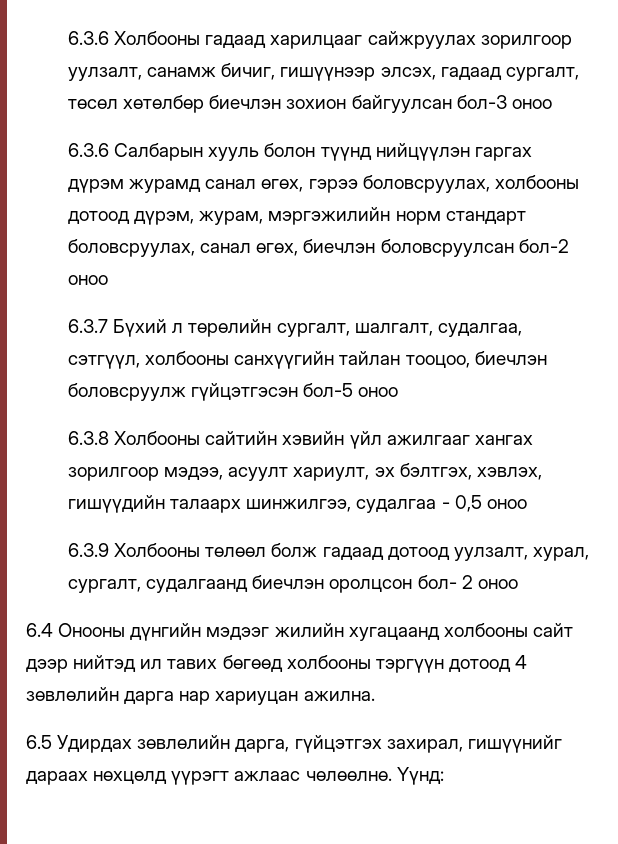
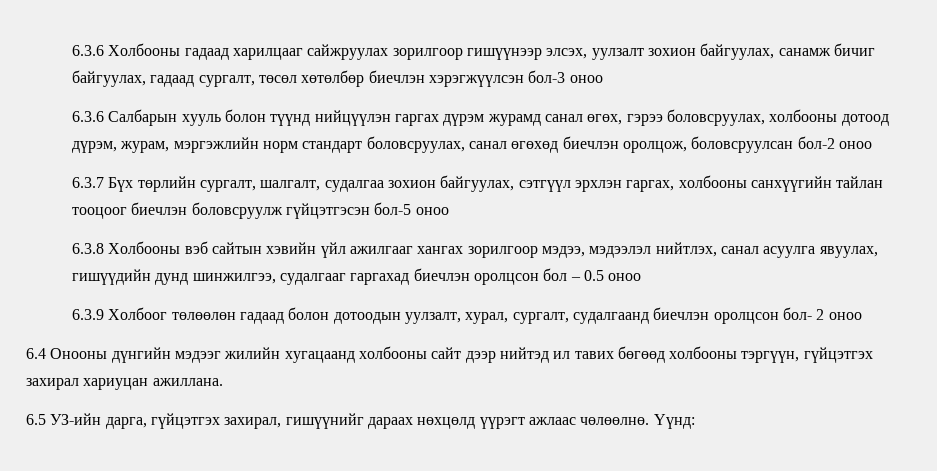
- 6.3.6 Холбооны гадаад харилцааг сайжруулах зорилгоор уулзалт, санамж бичиг, гишүүнээр элсэх, гадаад сургалт, төсөл хөтөлбөр биечлэн зохион байгуулсан бол-3 оноо
+ 6.3.6 Холбооны гадаад харилцааг сайжруулах зорилгоор гишүүнээр элсэх, уулзалт зохион байгуулах, санамж бичиг байгуулах, гадаад сургалт, төсөл хөтөлбөр биечлэн хэрэгжүүлсэн бол-3 оноо
- 6.3.6 Салбарын хууль болон түүнд нийцүүлэн гаргах дүрэм журамд санал өгөх, гэрээ боловсруулах, холбооны дотоод дүрэм, журам, мэргэжилийн норм стандарт боловсруулах, санал өгөх, биечлэн боловсруулсан бол-2 оноо
+ 6.3.6 Салбарын хууль болон түүнд нийцүүлэн гаргах дүрэм журамд санал өгөх, гэрээ боловсруулах, холбооны дотоод дүрэм, журам, мэргэжлийн норм стандарт боловсруулах, санал өгөхөд биечлэн оролцож, боловсруулсан бол-2 оноо
- 6.3.7 Бүхий л төрөлийн сургалт, шалгалт, судалгаа, сэтгүүл, холбооны санхүүгийн тайлан тооцоо, биечлэн боловсруулж гүйцэтгэсэн бол-5 оноо
+ 6.3.7 Бүх төрлийн сургалт, шалгалт, судалгаа зохион байгуулах, сэтгүүл эрхлэн гаргах, холбооны санхүүгийн тайлан тооцоог биечлэн боловсруулж гүйцэтгэсэн бол-5 оноо
- 6.3.8 Холбооны сайтийн хэвийн үйл ажилгааг хангах зорилгоор мэдээ, асуулт хариулт, эх бэлтгэх, хэвлэх, гишүүдийн талаарх шинжилгээ, судалгаа - 0,5 оноо
- 6.3.9 Холбооны төлөөл болж гадаад дотоод уулзалт, хурал, сургалт, судалгаанд биечлэн оролцсон бол- 2 оноо
+ 6.3.8 Холбооны вэб сайтын хэвийн үйл ажилгааг хангах зорилгоор мэдээ, мэдээлэл нийтлэх, санал асуулга явуулах, гишүүдийн дунд шинжилгээ, судалгааг гаргахад биечлэн оролцсон бол – 0.5 оноо
+ 6.3.9 Холбоог төлөөлөн гадаад болон дотоодын уулзалт, хурал, сургалт, судалгаанд биечлэн оролцсон бол- 2 оноо
- 6.4 Онооны дүнгийн мэдээг жилийн хугацаанд холбооны сайт дээр нийтэд ил тавих бөгөөд холбооны тэргүүн дотоод 4 зөвлөлийн дарга нар хариуцан ажилна.
+ 6.4 Онооны дүнгийн мэдээг жилийн хугацаанд холбооны сайт дээр нийтэд ил тавих бөгөөд холбооны тэргүүн, гүйцэтгэх захирал хариуцан ажиллана.
- 6.5 Удирдах зөвлөлийн дарга, гүйцэтгэх захирал, гишүүнийг дараах нөхцөлд үүрэгт ажлаас чөлөөлнө.
+ 6.5 УЗ-ийн дарга, гүйцэтгэх захирал, гишүүнийг дараах нөхцөлд үүрэгт ажлаас чөлөөлнө.

